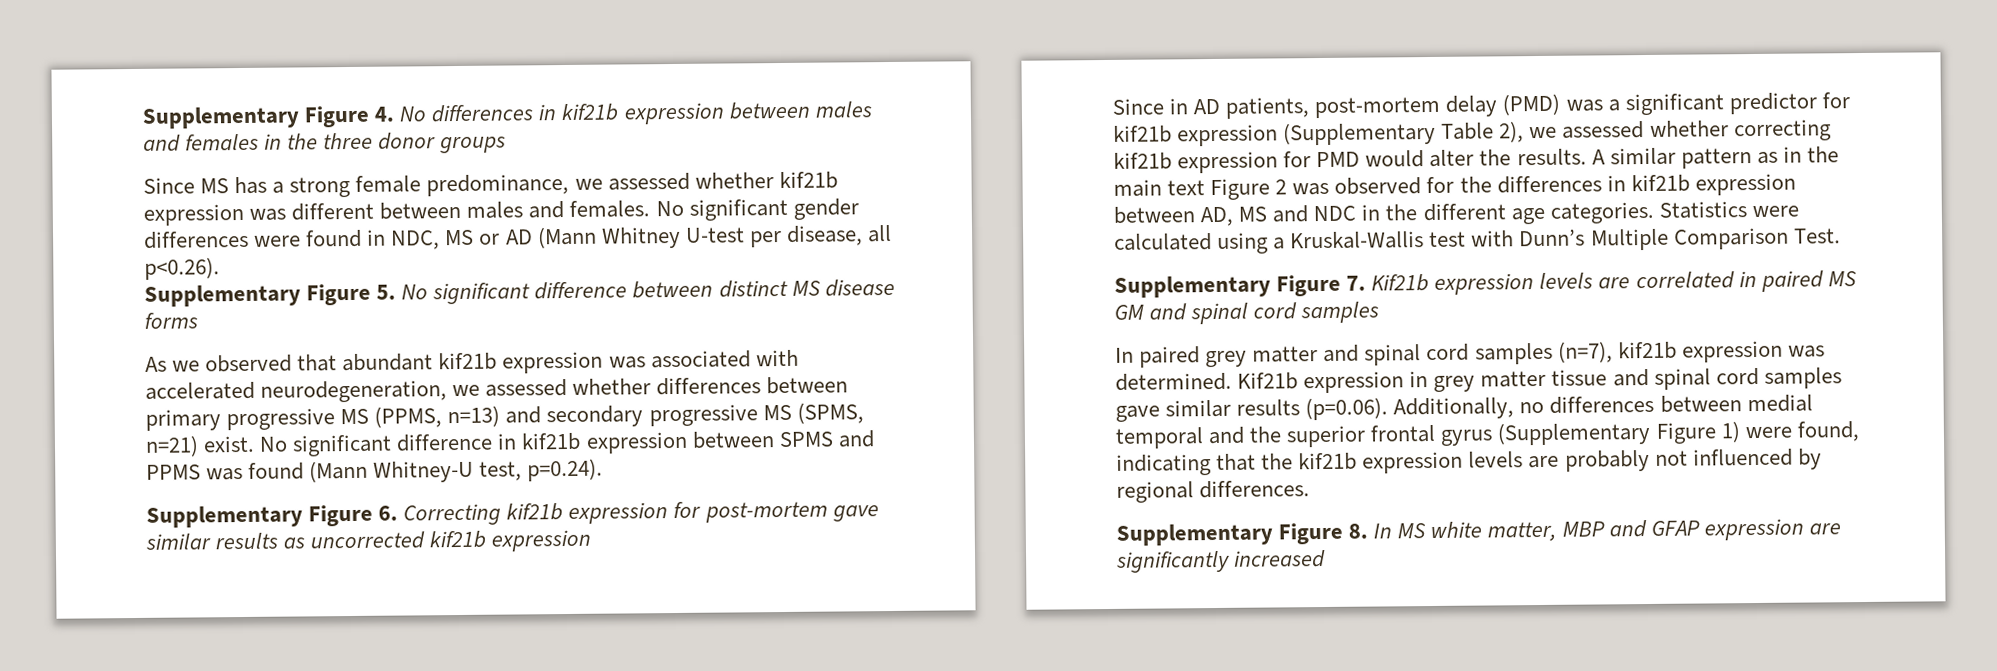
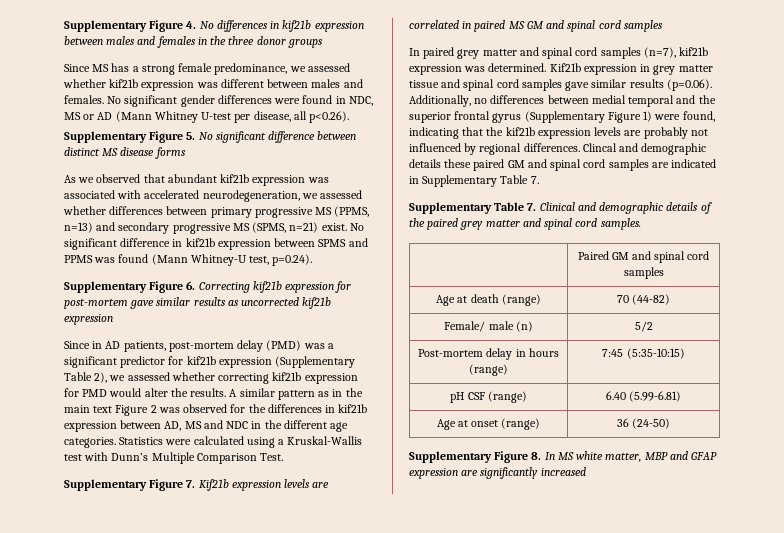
+ Clincal and demographic details these paired GM and spinal cord samples are indicated in Supplementary Table 7.
+ Supplementary Table 7. Clinical and demographic details of the paired grey matter and spinal cord samples.
+ | Paired GM and spinal cord samples
+ Age at death (range) | 70 (44-82)
+ Female/ male (n) | 5/2
+ Post-mortem delay in hours (range) | 7:45 (5:35-10:15)
+ pH CSF (range) | 6.40 (5.99-6.81)
+ Age at onset (range) | 36 (24-50)

